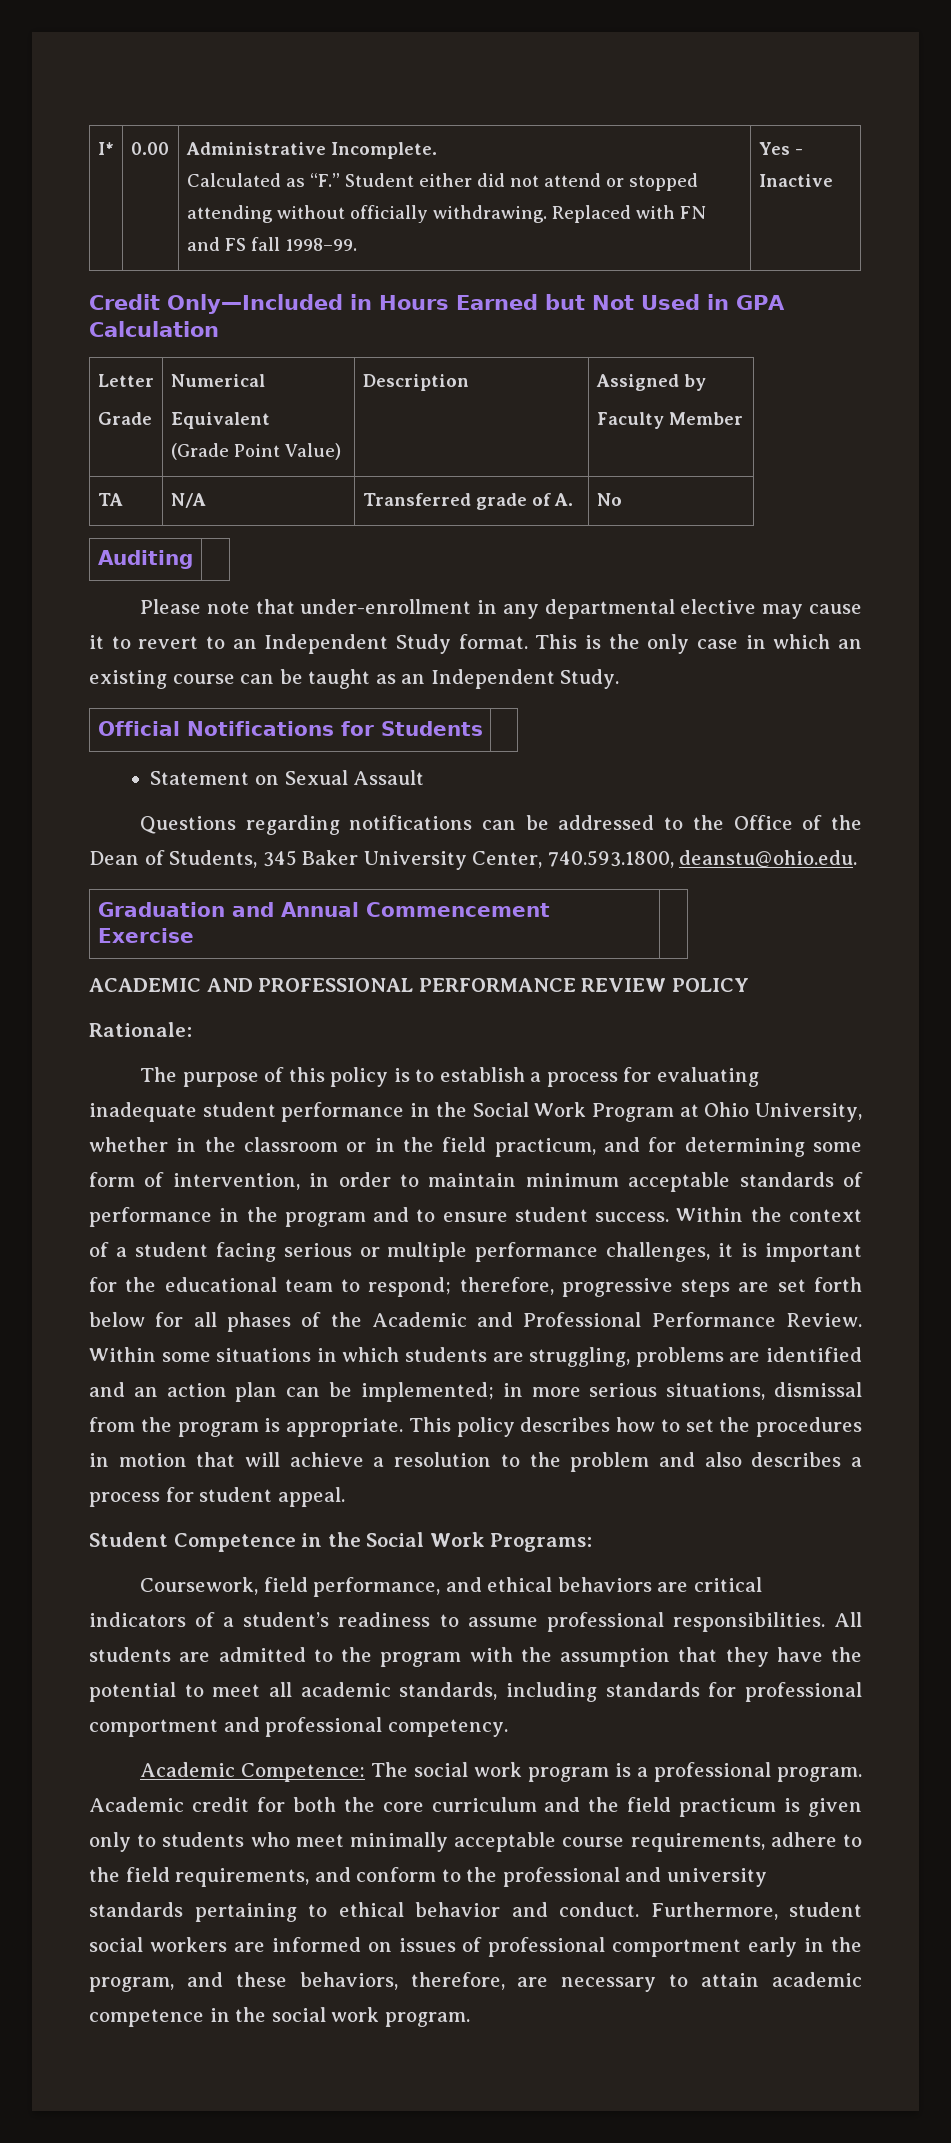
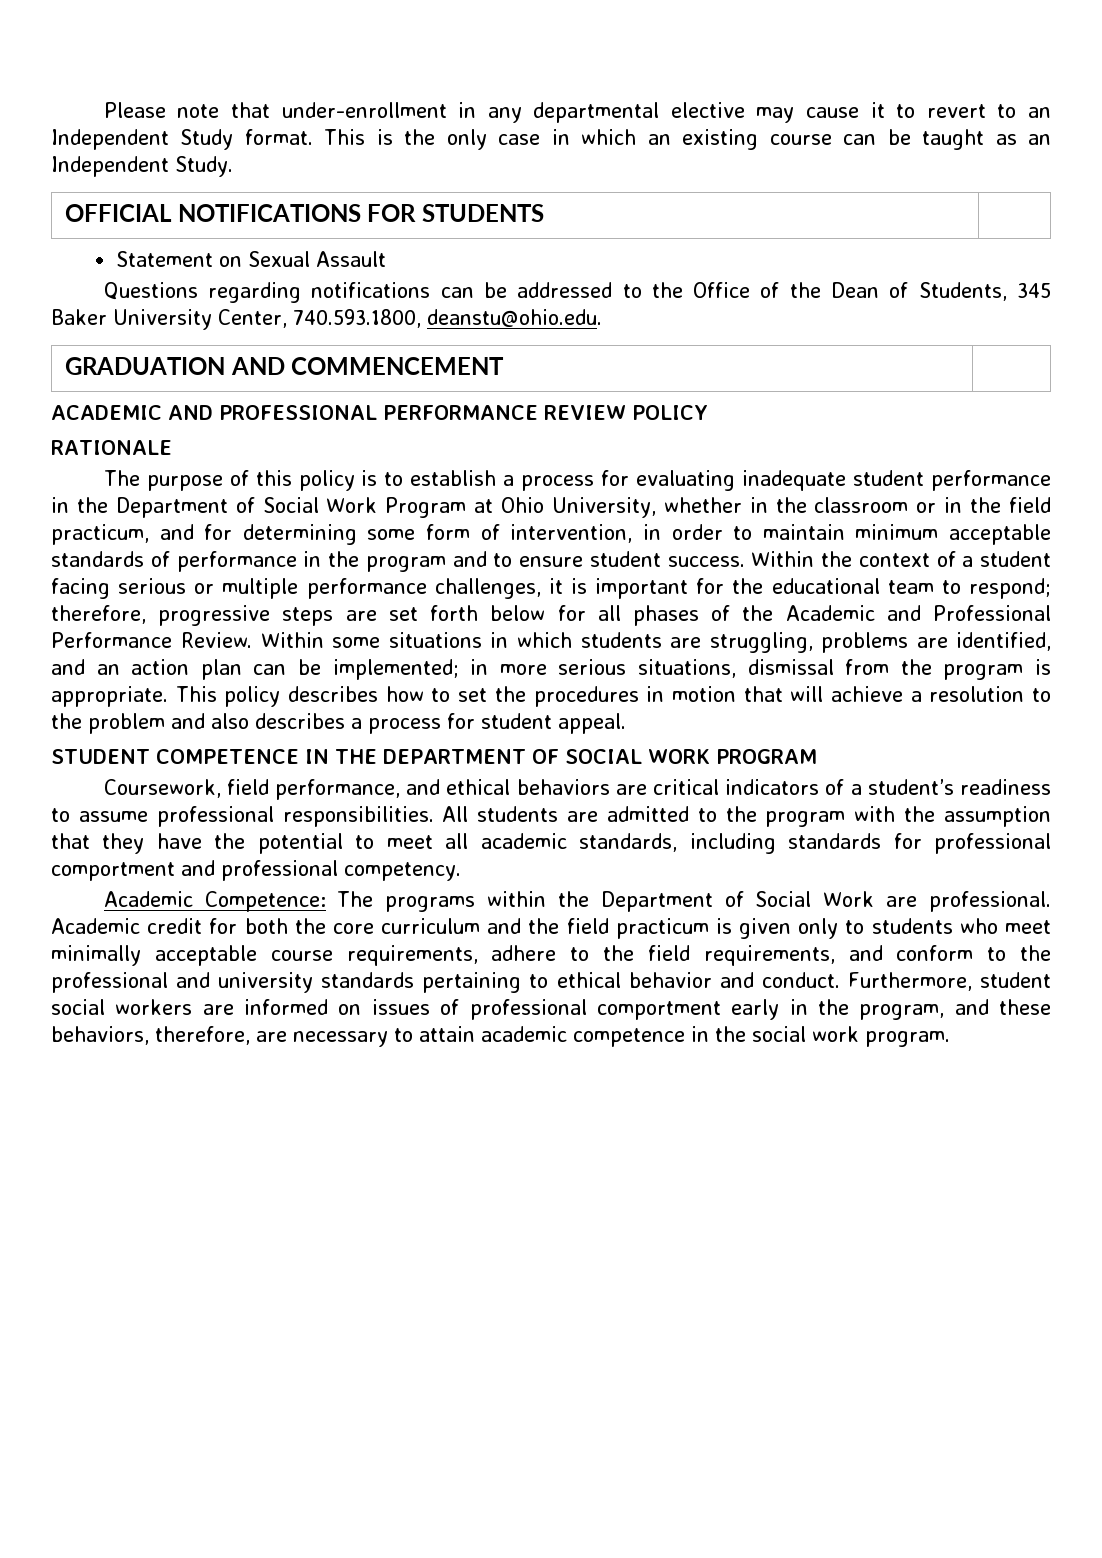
- I* | 0.00 | Administrative Incomplete.
- Calculated as “F.” Student either did not attend or stopped attending without officially withdrawing. Replaced with FN and FS fall 1998–99. | Yes - Inactive
- Credit Only—Included in Hours Earned but Not Used in GPA Calculation
- Letter
- Grade | Numerical
- Equivalent
- (Grade Point Value) | Description | Assigned by
- Faculty Member
- TA | N/A | Transferred grade of A. | No
- Auditing |
- Official Notifications for Students |
+ OFFICIAL NOTIFICATIONS FOR STUDENTS |
- Graduation and Annual Commencement Exercise |
+ GRADUATION AND COMMENCEMENT |
- Rationale:
+ RATIONALE
- The purpose of this policy is to establish a process for evaluating inadequate student performance in the Social Work Program at Ohio University, whether in the classroom or in the field practicum, and for determining some form of intervention, in order to maintain minimum acceptable standards of performance in the program and to ensure student success.
+ The purpose of this policy is to establish a process for evaluating inadequate student performance in the Department of Social Work Program at Ohio University, whether in the classroom or in the field practicum, and for determining some form of intervention, in order to maintain minimum acceptable standards of performance in the program and to ensure student success.
- Within some situations in which students are struggling, problems are identified and an action plan can be implemented; in more serious situations, dismissal from the program is appropriate.
+ Within some situations in which students are struggling, problems are identified, and an action plan can be implemented; in more serious situations, dismissal from the program is appropriate.
- Student Competence in the Social Work Programs:
+ STUDENT COMPETENCE IN THE DEPARTMENT OF SOCIAL WORK PROGRAM
- Academic Competence: The social work program is a professional program.
+ Academic Competence: The programs within the Department of Social Work are professional.

